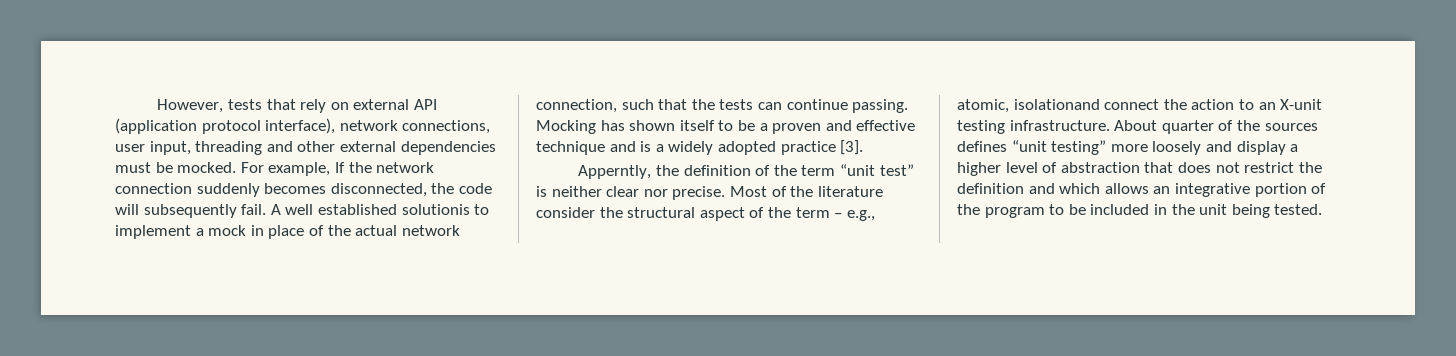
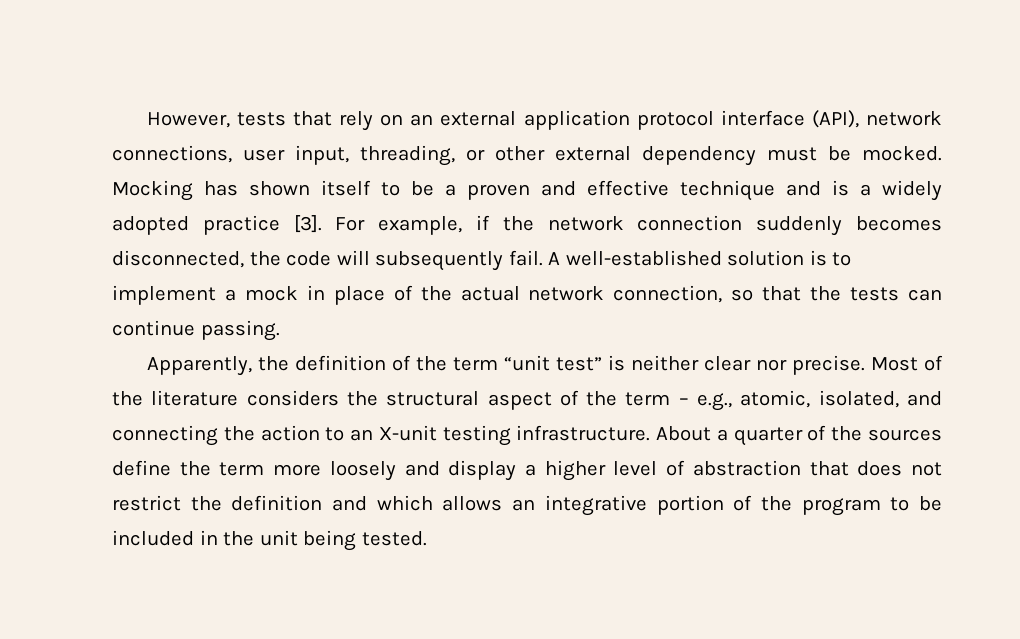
- However, tests that rely on external API (application protocol interface), network connections, user input, threading and other external dependencies must be mocked.
+ However, tests that rely on an external application protocol interface (API), network connections, user input, threading, or other external dependency must be mocked.
- For example, If the network connection suddenly becomes disconnected, the code will subsequently fail. A well established solutionis to implement a mock in place of the actual network connection, such that the tests can continue passing.
- Mocking has shown itself to be a proven and effective technique and is a widely adopted practice [3].
- Apperntly, the definition of the term “unit test” is neither clear nor precise.
+ Mocking has shown itself to be a proven and effective technique and is a widely adopted practice [3]. For example, if the network connection suddenly becomes disconnected, the code will subsequently fail. A well-established solution is to implement a mock in place of the actual network connection, so that the tests can continue passing.
+ Apparently, the definition of the term “unit test” is neither clear nor precise.
- Most of the literature consider the structural aspect of the term – e.g., atomic, isolationand connect the action to an X-unit testing infrastructure.
+ Most of the literature considers the structural aspect of the term – e.g., atomic, isolated, and connecting the action to an X-unit testing infrastructure.
- About quarter of the sources defines “unit testing” more loosely and display a higher level of abstraction that does not restrict the definition and which allows an integrative portion of the program to be included in the unit being tested.
+ About a quarter of the sources define the term more loosely and display a higher level of abstraction that does not restrict the definition and which allows an integrative portion of the program to be included in the unit being tested.

